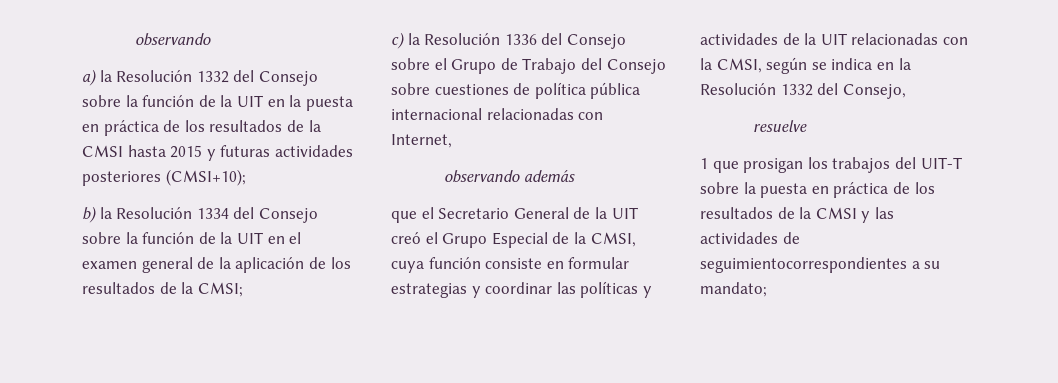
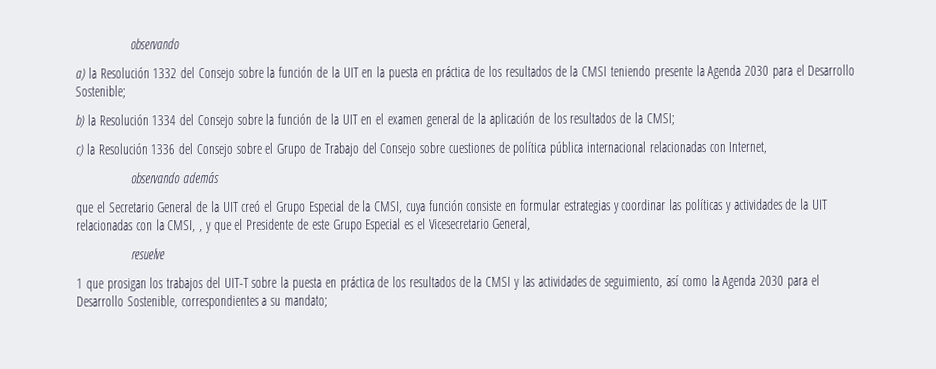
- a) la Resolución 1332 del Consejo sobre la función de la UIT en la puesta en práctica de los resultados de la CMSI hasta 2015 y futuras actividades posteriores (CMSI+10);
+ a) la Resolución 1332 del Consejo sobre la función de la UIT en la puesta en práctica de los resultados de la CMSI teniendo presente la Agenda 2030 para el Desarrollo Sostenible;
- que el Secretario General de la UIT creó el Grupo Especial de la CMSI, cuya función consiste en formular estrategias y coordinar las políticas y actividades de la UIT relacionadas con la CMSI, según se indica en la Resolución 1332 del Consejo,
+ que el Secretario General de la UIT creó el Grupo Especial de la CMSI, cuya función consiste en formular estrategias y coordinar las políticas y actividades de la UIT relacionadas con la CMSI, , y que el Presidente de este Grupo Especial es el Vicesecretario General,
- 1 que prosigan los trabajos del UIT-T sobre la puesta en práctica de los resultados de la CMSI y las actividades de seguimientocorrespondientes a su mandato;
+ 1 que prosigan los trabajos del UIT-T sobre la puesta en práctica de los resultados de la CMSI y las actividades de seguimiento, así como la Agenda 2030 para el Desarrollo Sostenible, correspondientes a su mandato;

